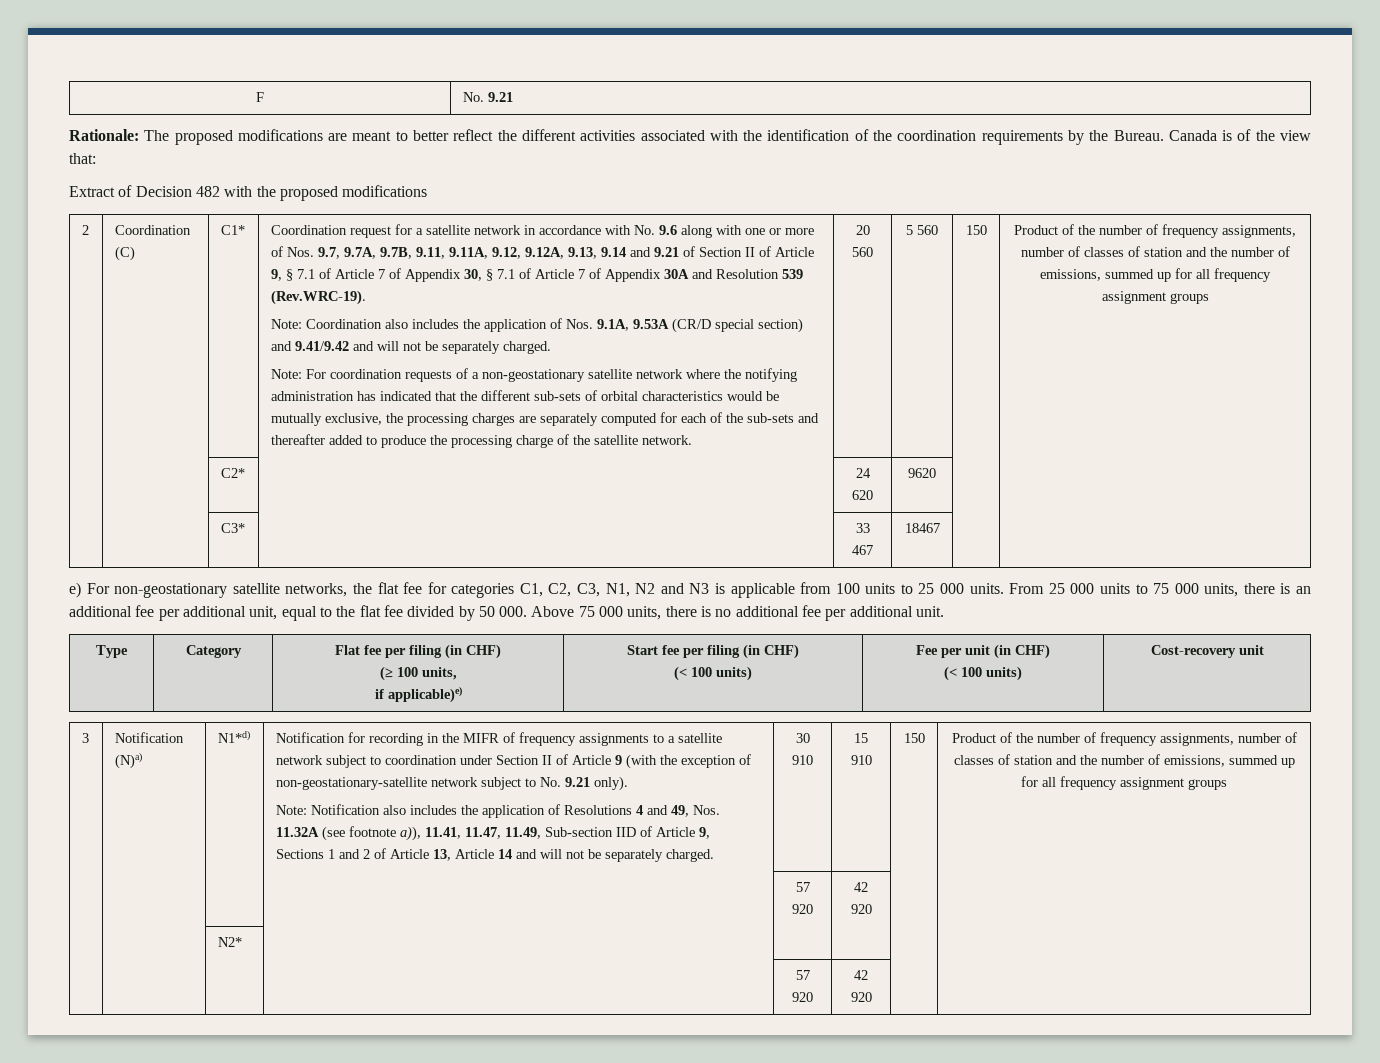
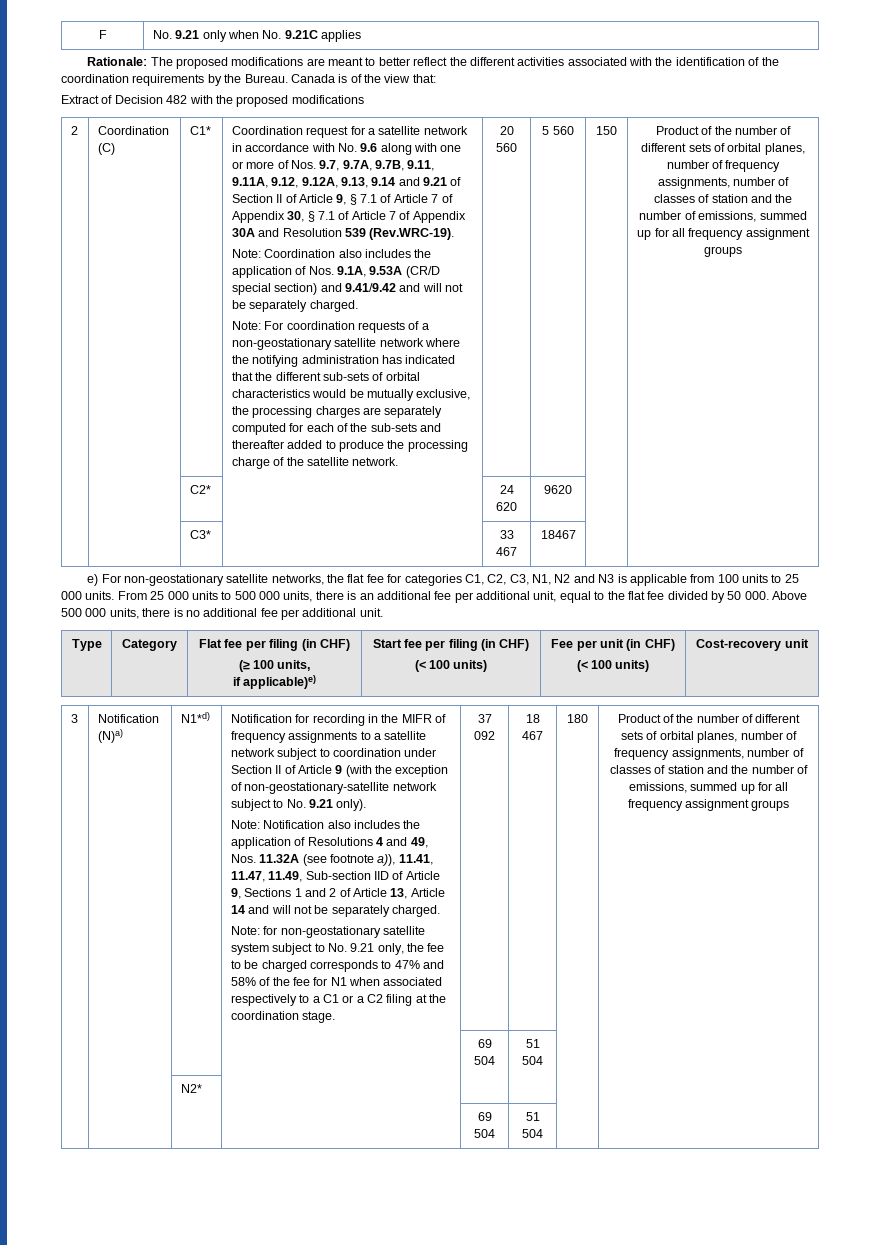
- F | No. 9.21
+ F | No. 9.21 only when No. 9.21C applies
- 5 560 | 150 | Product of the number of frequency assignments, number of classes of station and the number of emissions, summed up for all frequency assignment groups
+ 5 560 | 150 | Product of the number of different sets of orbital planes, number of frequency assignments, number of classes of station and the number of emissions, summed up for all frequency assignment groups
- From 25 000 units to 75 000 units, there is an additional fee per additional unit, equal to the flat fee divided by 50 000. Above 75 000 units, there is no additional fee per additional unit.
+ From 25 000 units to 500 000 units, there is an additional fee per additional unit, equal to the flat fee divided by 50 000. Above 500 000 units, there is no additional fee per additional unit.
- 30 910 | 15 910 | 150 | Product of the number of frequency assignments, number of classes of station and the number of emissions, summed up for all frequency assignment groups
- | | | | 57 920 | 42 920 | |
+ Note: for non-geostationary satellite system subject to No. 9.21 only, the fee to be charged corresponds to 47% and 58% of the fee for N1 when associated respectively to a C1 or a C2 filing at the coordination stage. | 37 092 | 18 467 | 180 | Product of the number of different sets of orbital planes, number of frequency assignments, number of classes of station and the number of emissions, summed up for all frequency assignment groups
+ | | | | 69 504 | 51 504 | |
  | | N2* | | | | |
- | | | | 57 920 | 42 920 | |
+ | | | | 69 504 | 51 504 | |

